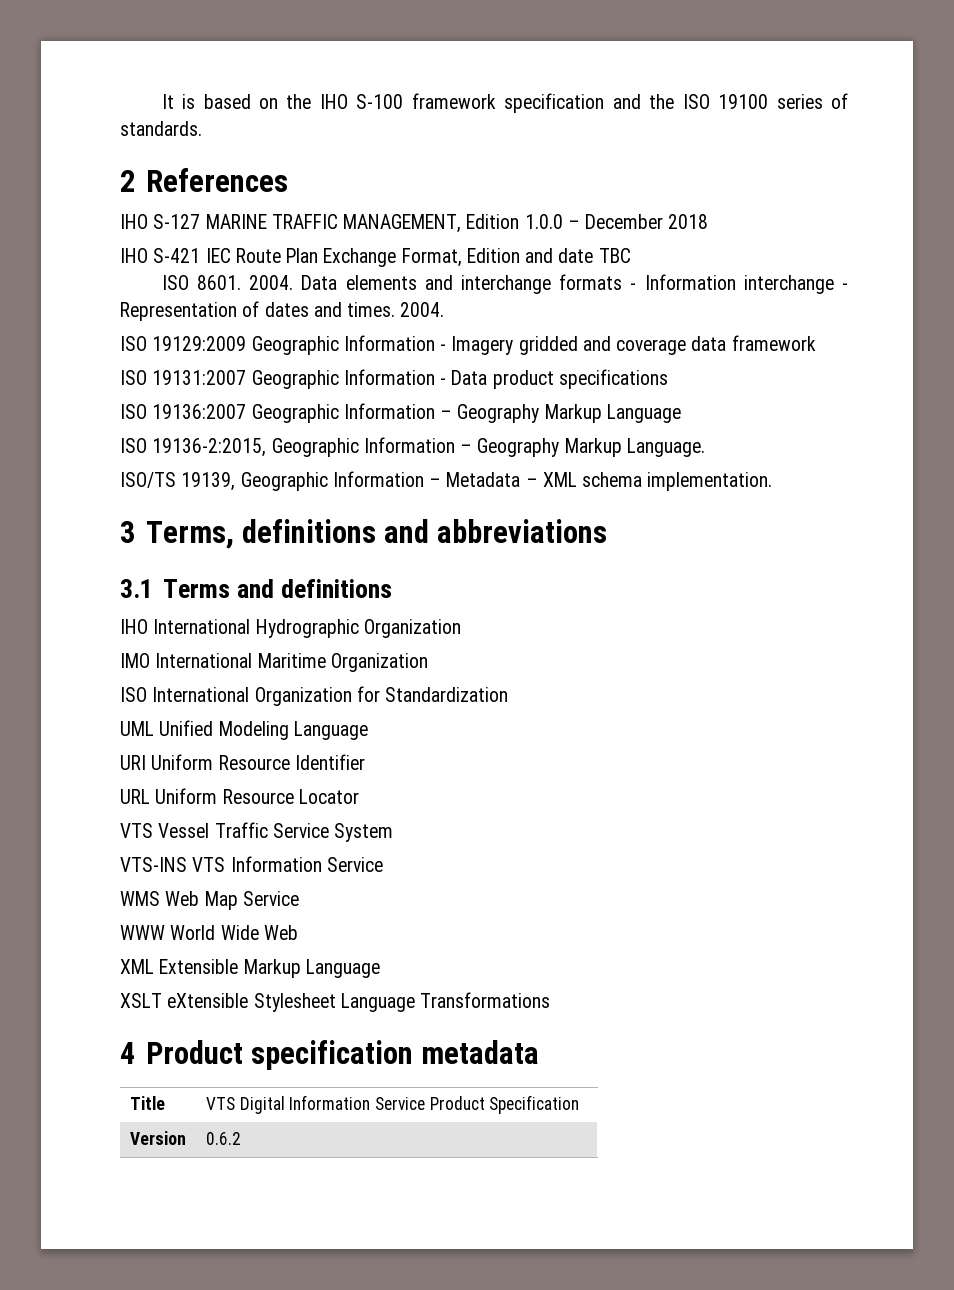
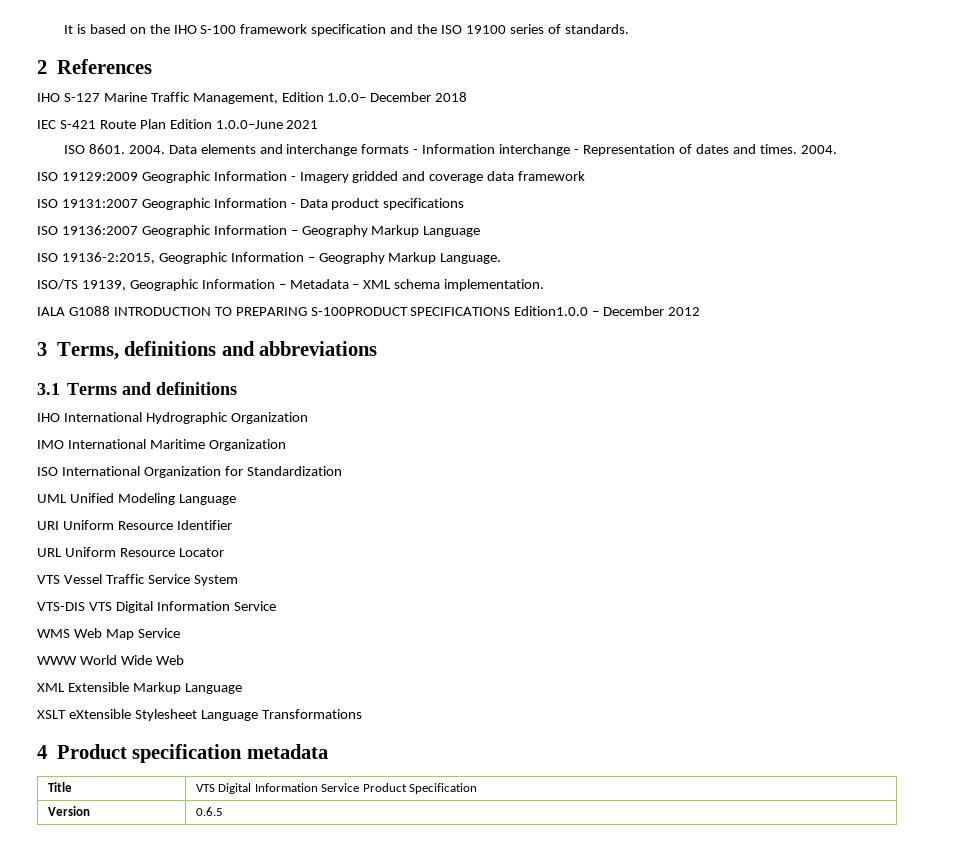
- IHO S-127 MARINE TRAFFIC MANAGEMENT, Edition 1.0.0 – December 2018
- IHO S-421 IEC Route Plan Exchange Format, Edition and date TBC
+ IHO S-127 Marine Traffic Management, Edition 1.0.0– December 2018
+ IEC S-421 Route Plan Edition 1.0.0–June 2021
+ IALA G1088 INTRODUCTION TO PREPARING S‐100PRODUCT SPECIFICATIONS Edition1.0.0 – December 2012
- VTS-INS VTS Information Service
+ VTS-DIS VTS Digital Information Service
- Version | 0.6.2
+ Version | 0.6.5

